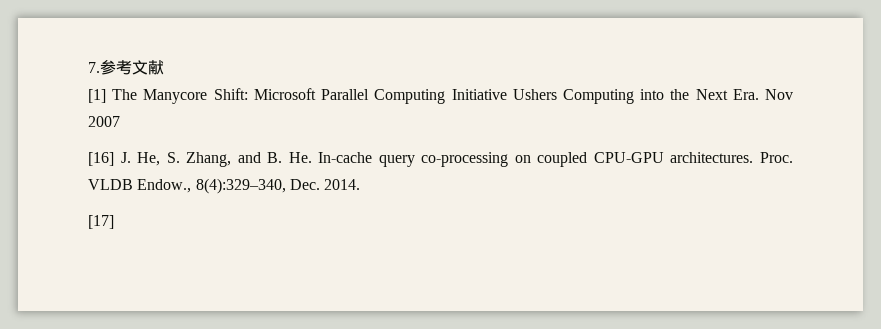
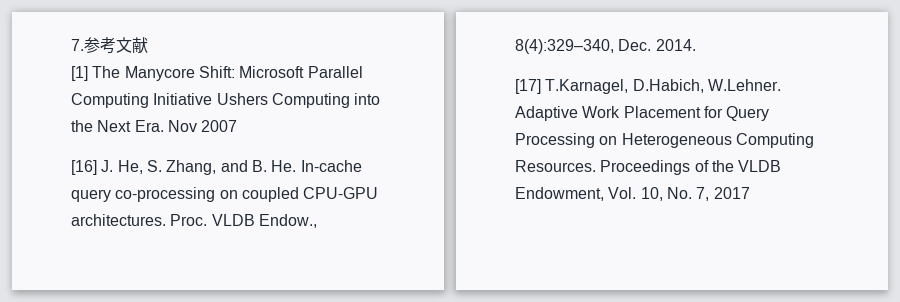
- [17]
+ [17] T.Karnagel, D.Habich, W.Lehner. Adaptive Work Placement for Query Processing on Heterogeneous Computing Resources. Proceedings of the VLDB Endowment, Vol. 10, No. 7, 2017

